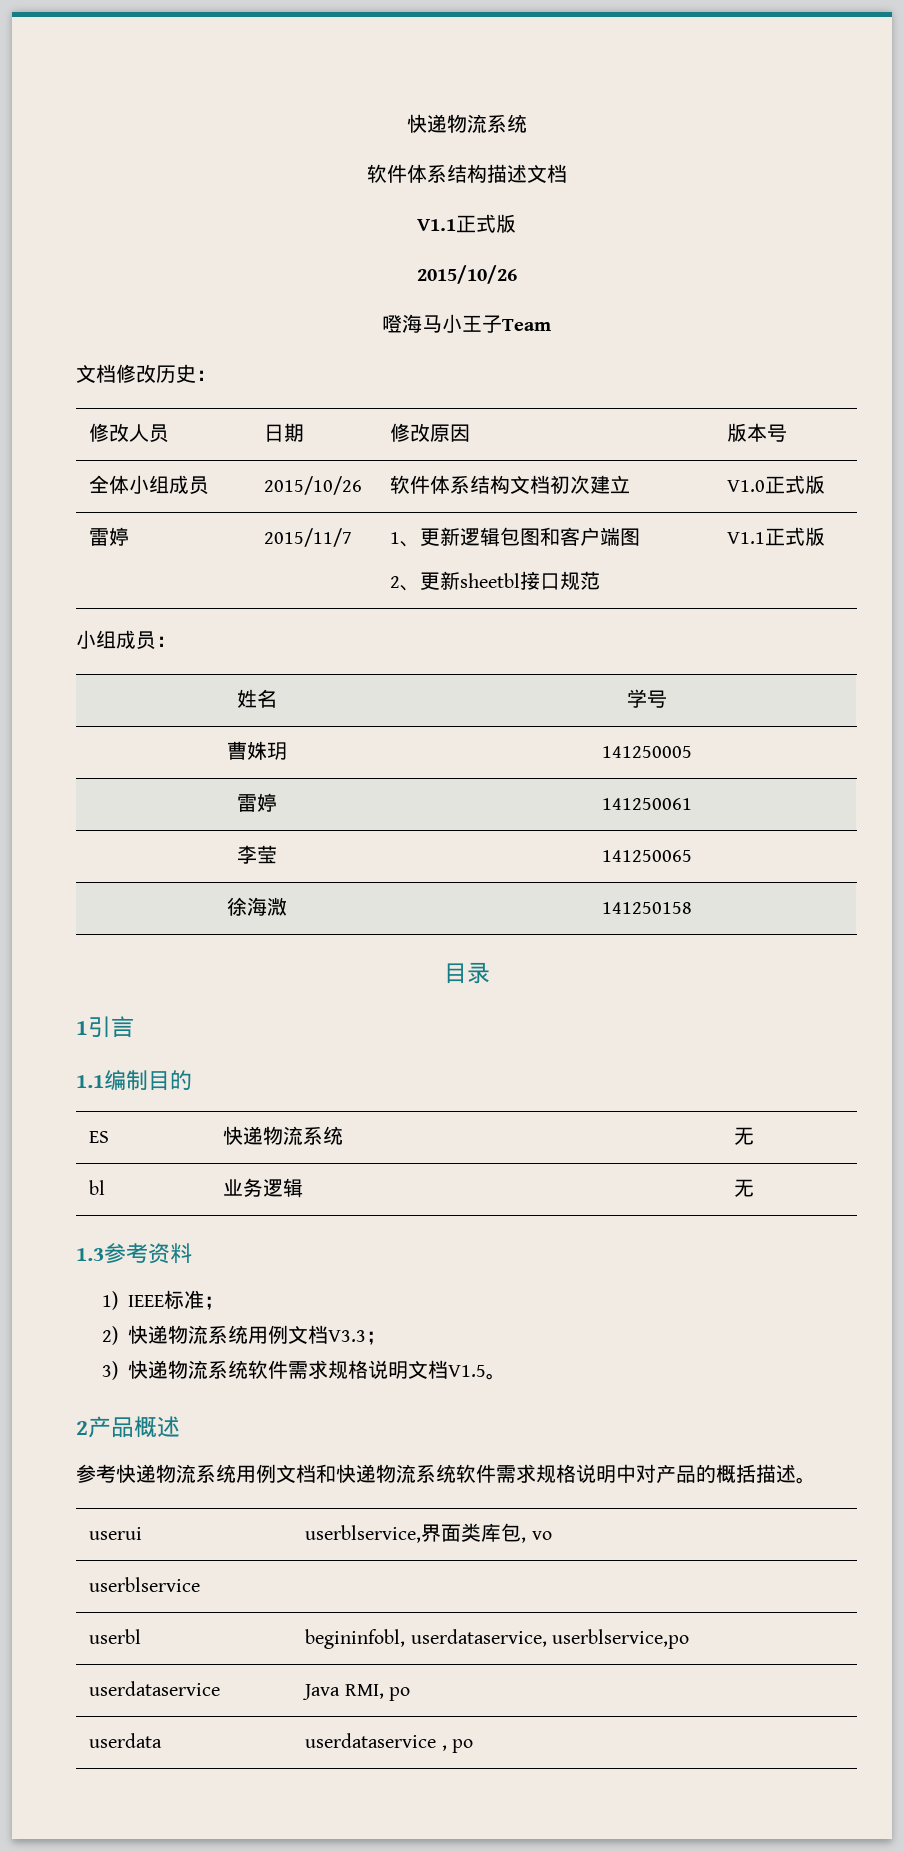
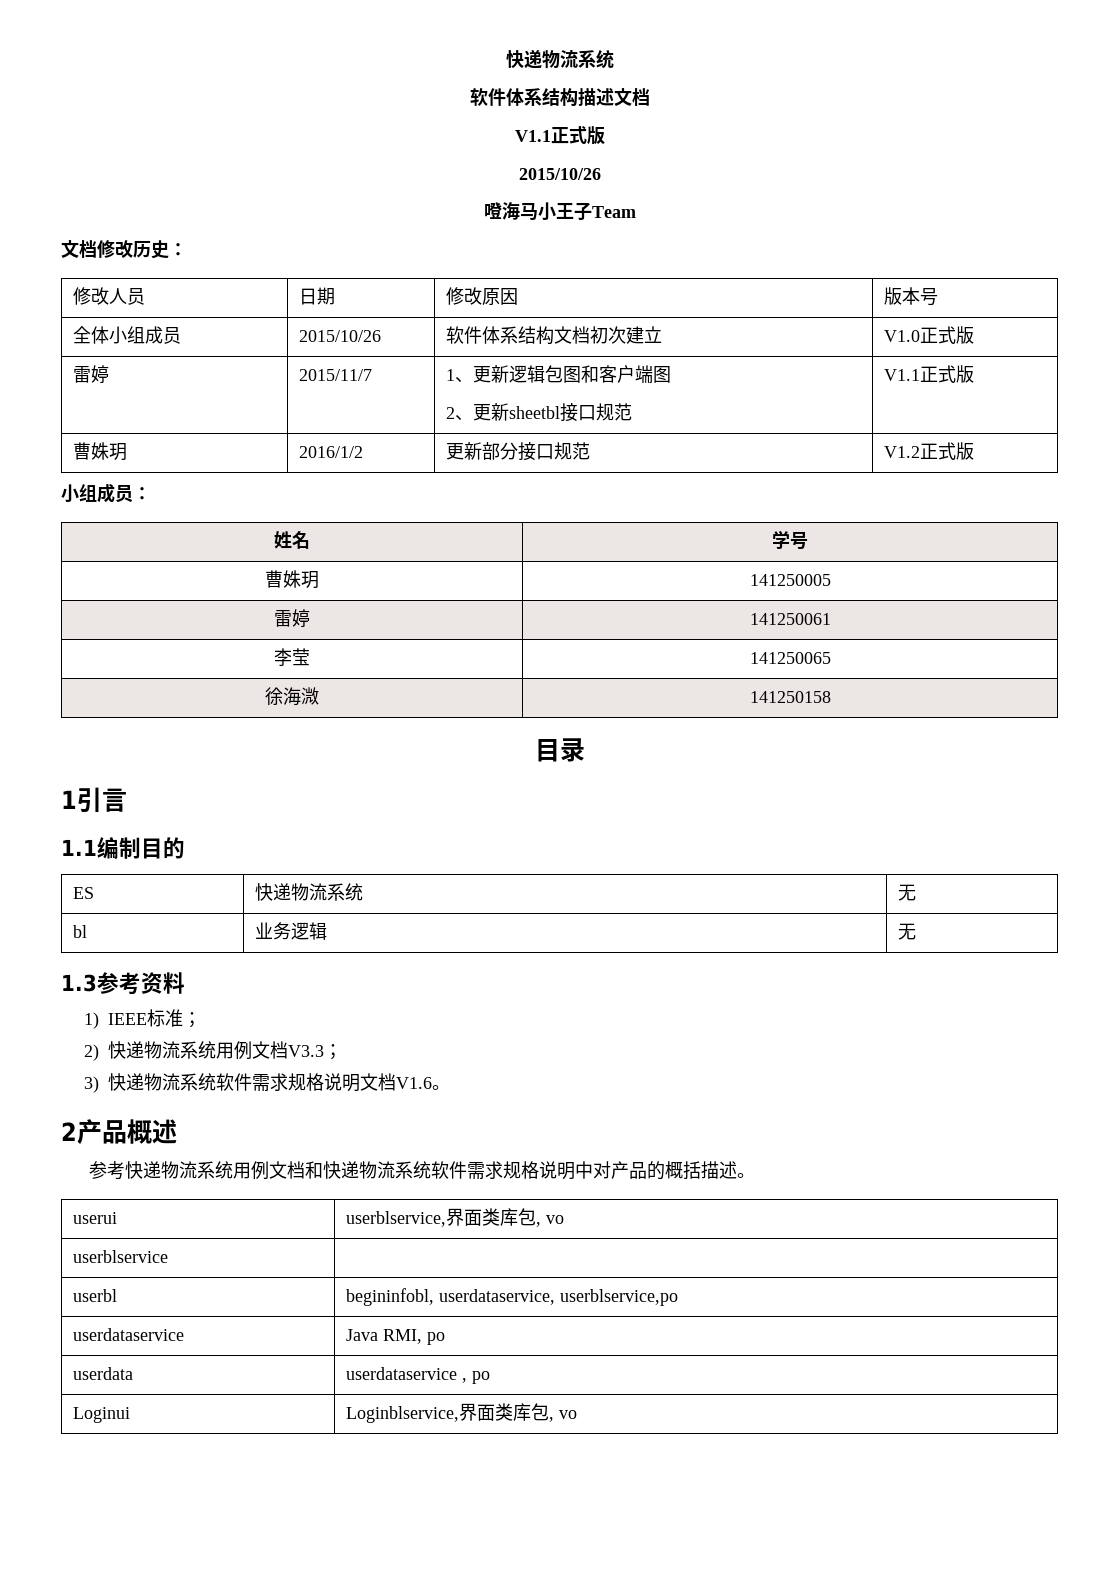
+ 曹姝玥 | 2016/1/2 | 更新部分接口规范 | V1.2正式版
- 3)快递物流系统软件需求规格说明文档V1.5。
+ 3)快递物流系统软件需求规格说明文档V1.6。
+ Loginui | Loginblservice,界面类库包, vo

